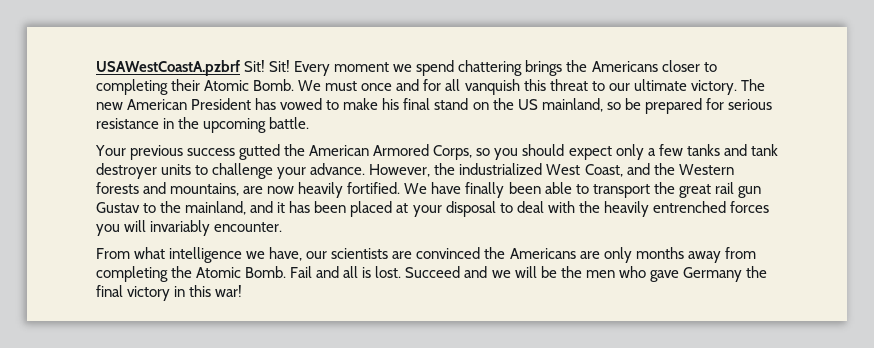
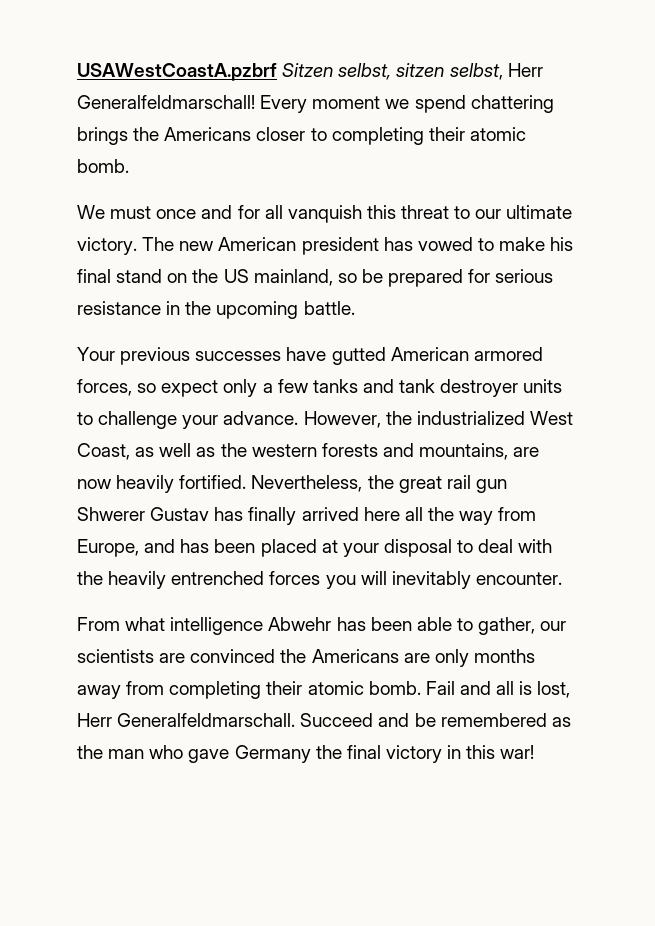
- USAWestCoastA.pzbrf Sit! Sit!
+ USAWestCoastA.pzbrf Sitzen selbst, sitzen selbst, Herr Generalfeldmarschall!
- Every moment we spend chattering brings the Americans closer to completing their Atomic Bomb. We must once and for all vanquish this threat to our ultimate victory.
+ Every moment we spend chattering brings the Americans closer to completing their atomic bomb.
+ We must once and for all vanquish this threat to our ultimate victory.
- The new American President has vowed to make his final stand on the US mainland, so be prepared for serious resistance in the upcoming battle.
+ The new American president has vowed to make his final stand on the US mainland, so be prepared for serious resistance in the upcoming battle.
- Your previous success gutted the American Armored Corps, so you should expect only a few tanks and tank destroyer units to challenge your advance.
+ Your previous successes have gutted American armored forces, so expect only a few tanks and tank destroyer units to challenge your advance.
- However, the industrialized West Coast, and the Western forests and mountains, are now heavily fortified.
+ However, the industrialized West Coast, as well as the western forests and mountains, are now heavily fortified.
- We have finally been able to transport the great rail gun Gustav to the mainland, and it has been placed at your disposal to deal with the heavily entrenched forces you will invariably encounter.
+ Nevertheless, the great rail gun Shwerer Gustav has finally arrived here all the way from Europe, and has been placed at your disposal to deal with the heavily entrenched forces you will inevitably encounter.
- From what intelligence we have, our scientists are convinced the Americans are only months away from completing the Atomic Bomb.
+ From what intelligence Abwehr has been able to gather, our scientists are convinced the Americans are only months away from completing their atomic bomb.
- Fail and all is lost. Succeed and we will be the men who gave Germany the final victory in this war!
+ Fail and all is lost, Herr Generalfeldmarschall. Succeed and be remembered as the man who gave Germany the final victory in this war!

